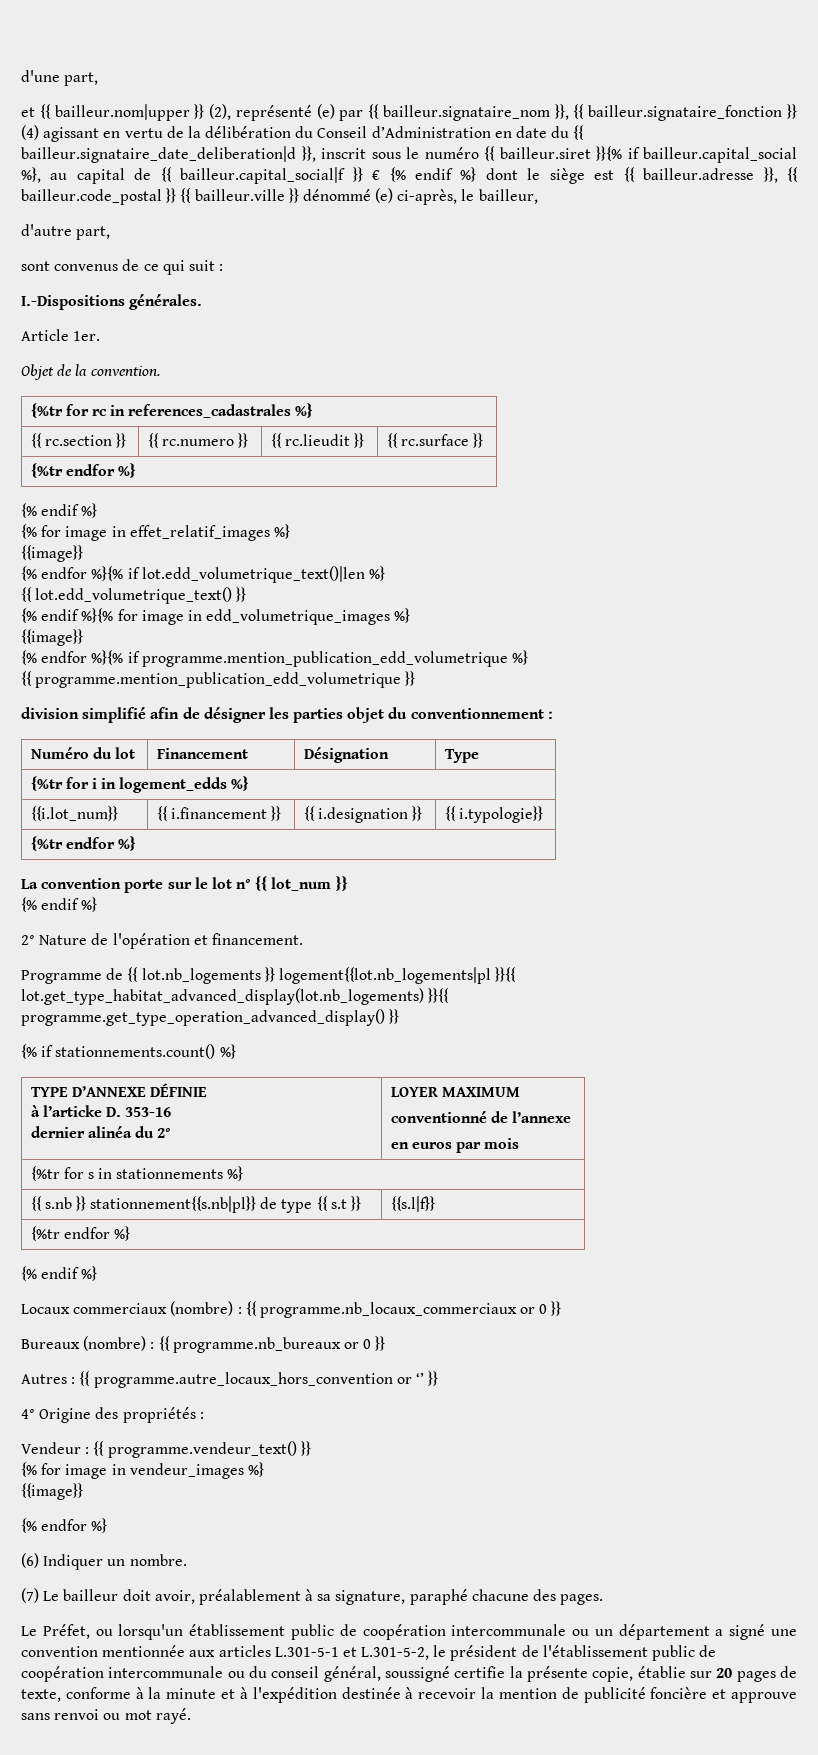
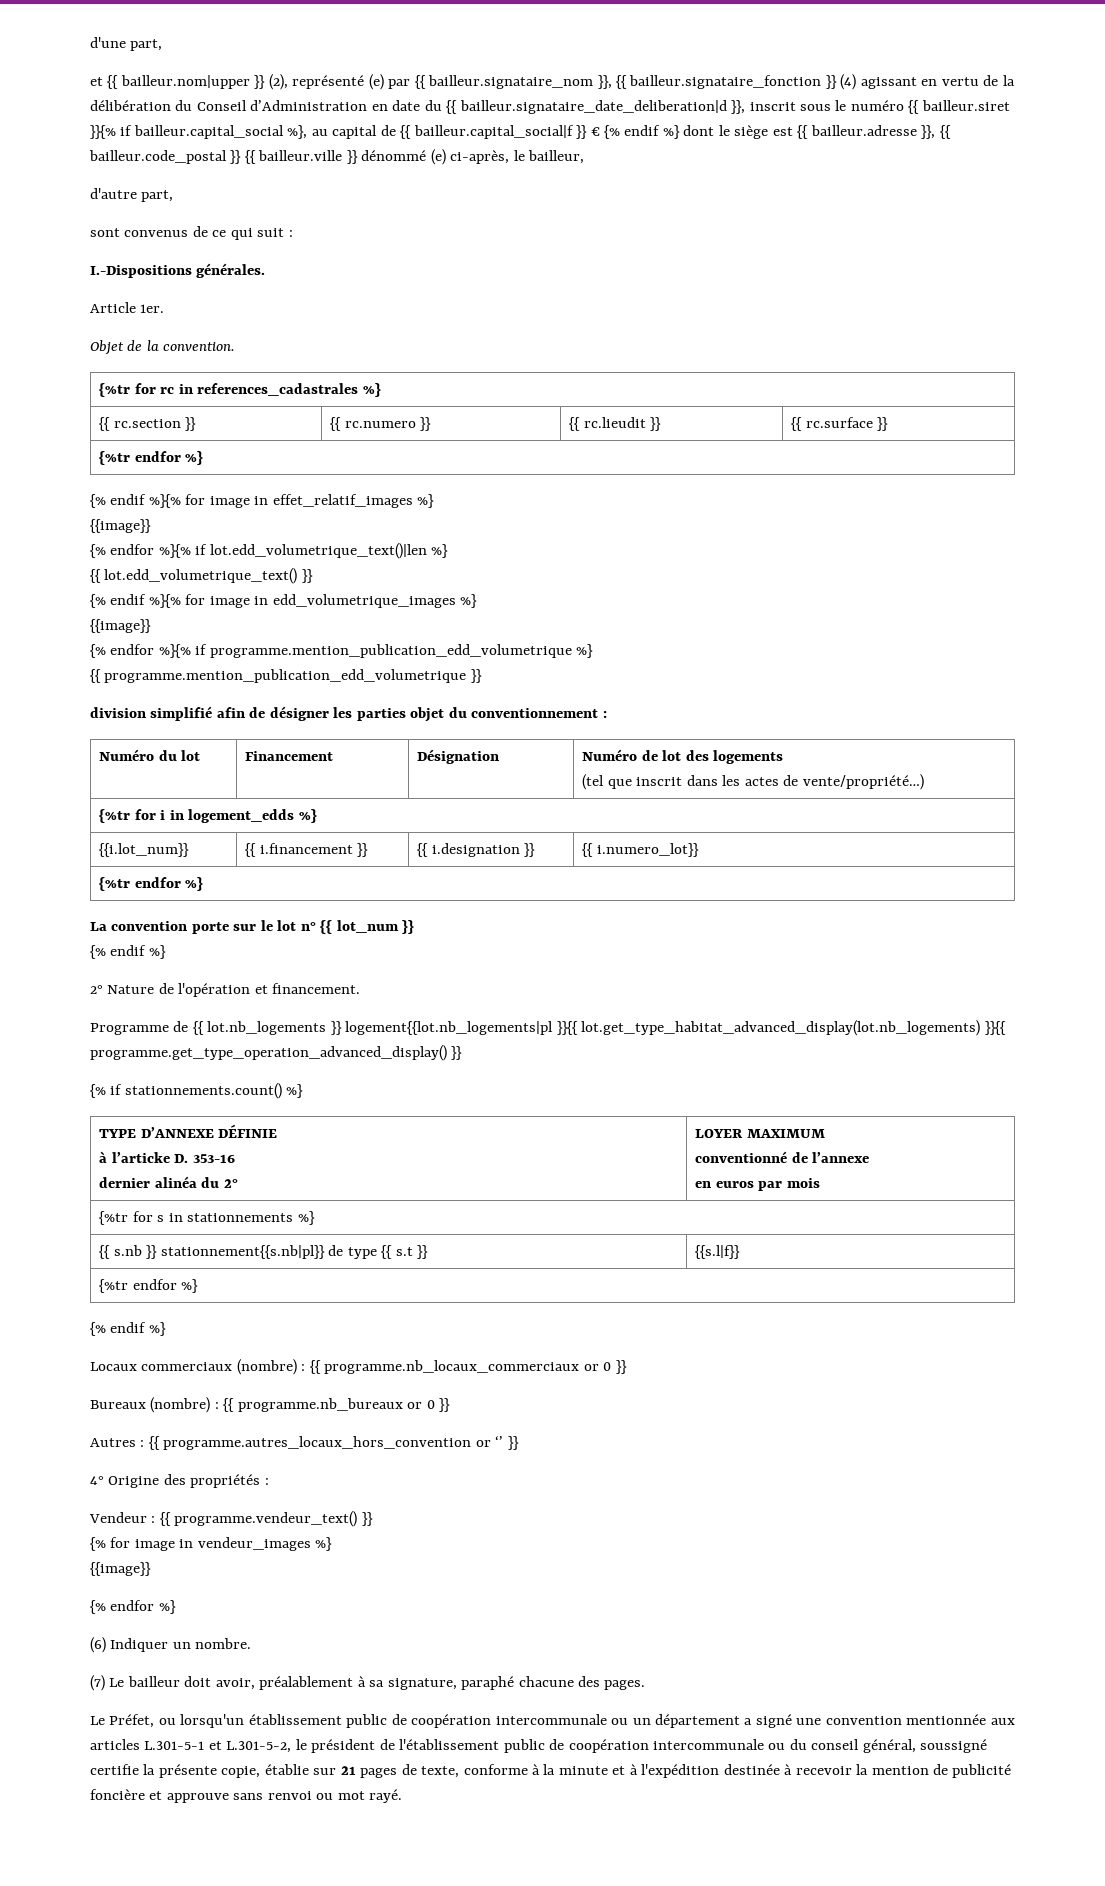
  {{ rc.section }} | {{ rc.numero }} | {{ rc.lieudit }} | {{ rc.surface }}
  {%tr endfor %}
- {% endif %}
- {% for image in effet_relatif_images %}
+ {% endif %}{% for image in effet_relatif_images %}
- Numéro du lot | Financement | Désignation | Type
+ Numéro du lot | Financement | Désignation | Numéro de lot des logements
+ (tel que inscrit dans les actes de vente/propriété…)
- {{i.lot_num}} | {{ i.financement }} | {{ i.designation }} | {{ i.typologie}}
+ {{i.lot_num}} | {{ i.financement }} | {{ i.designation }} | {{ i.numero_lot}}
- Autres : {{ programme.autre_locaux_hors_convention or ‘’ }}
+ Autres : {{ programme.autres_locaux_hors_convention or ‘’ }}
- Le Préfet, ou lorsqu'un établissement public de coopération intercommunale ou un département a signé une convention mentionnée aux articles L.301-5-1 et L.301-5-2, le président de l'établissement public de coopération intercommunale ou du conseil général, soussigné certifie la présente copie, établie sur 20 pages de texte, conforme à la minute et à l'expédition destinée à recevoir la mention de publicité foncière et approuve sans renvoi ou mot rayé.
+ Le Préfet, ou lorsqu'un établissement public de coopération intercommunale ou un département a signé une convention mentionnée aux articles L.301-5-1 et L.301-5-2, le président de l'établissement public de coopération intercommunale ou du conseil général, soussigné certifie la présente copie, établie sur 21 pages de texte, conforme à la minute et à l'expédition destinée à recevoir la mention de publicité foncière et approuve sans renvoi ou mot rayé.

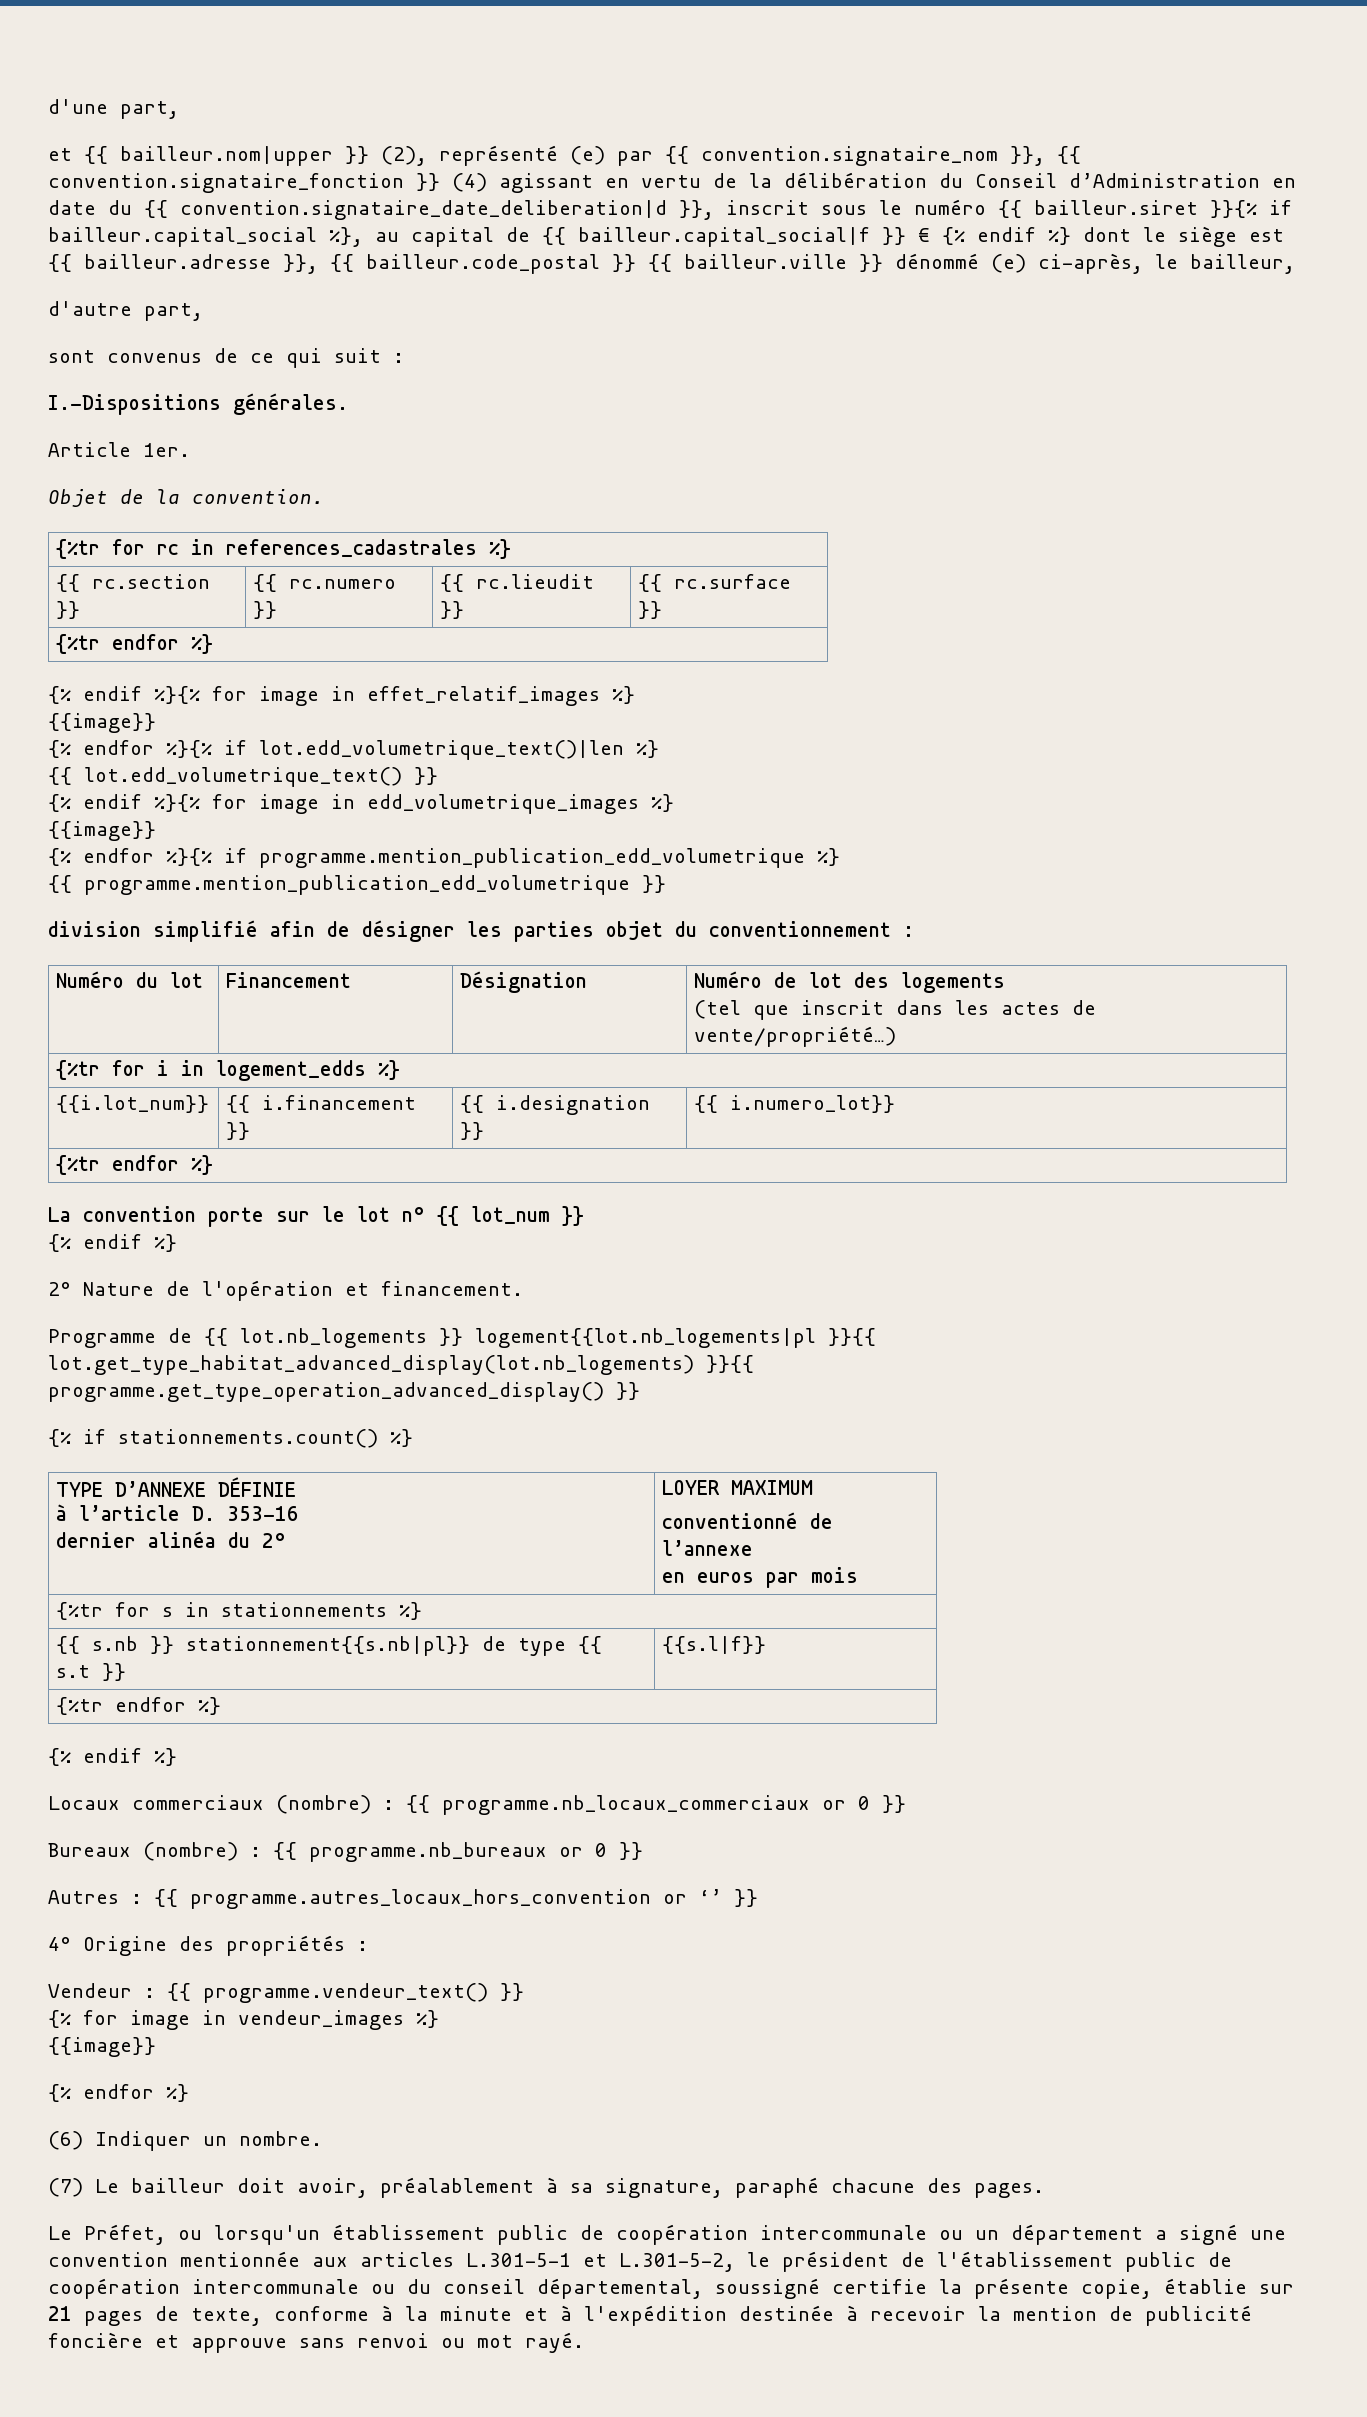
- et {{ bailleur.nom|upper }} (2), représenté (e) par {{ bailleur.signataire_nom }}, {{ bailleur.signataire_fonction }} (4) agissant en vertu de la délibération du Conseil d’Administration en date du {{ bailleur.signataire_date_deliberation|d }}, inscrit sous le numéro {{ bailleur.siret }}{% if bailleur.capital_social %}, au capital de {{ bailleur.capital_social|f }} € {% endif %} dont le siège est {{ bailleur.adresse }}, {{ bailleur.code_postal }} {{ bailleur.ville }} dénommé (e) ci-après, le bailleur,
+ et {{ bailleur.nom|upper }} (2), représenté (e) par {{ convention.signataire_nom }}, {{ convention.signataire_fonction }} (4) agissant en vertu de la délibération du Conseil d’Administration en date du {{ convention.signataire_date_deliberation|d }}, inscrit sous le numéro {{ bailleur.siret }}{% if bailleur.capital_social %}, au capital de {{ bailleur.capital_social|f }} € {% endif %} dont le siège est {{ bailleur.adresse }}, {{ bailleur.code_postal }} {{ bailleur.ville }} dénommé (e) ci-après, le bailleur,
  TYPE D’ANNEXE DÉFINIE
- à l’articke D. 353-16
+ à l’article D. 353-16
- Le Préfet, ou lorsqu'un établissement public de coopération intercommunale ou un département a signé une convention mentionnée aux articles L.301-5-1 et L.301-5-2, le président de l'établissement public de coopération intercommunale ou du conseil général, soussigné certifie la présente copie, établie sur 21 pages de texte, conforme à la minute et à l'expédition destinée à recevoir la mention de publicité foncière et approuve sans renvoi ou mot rayé.
+ Le Préfet, ou lorsqu'un établissement public de coopération intercommunale ou un département a signé une convention mentionnée aux articles L.301-5-1 et L.301-5-2, le président de l'établissement public de coopération intercommunale ou du conseil départemental, soussigné certifie la présente copie, établie sur 21 pages de texte, conforme à la minute et à l'expédition destinée à recevoir la mention de publicité foncière et approuve sans renvoi ou mot rayé.

